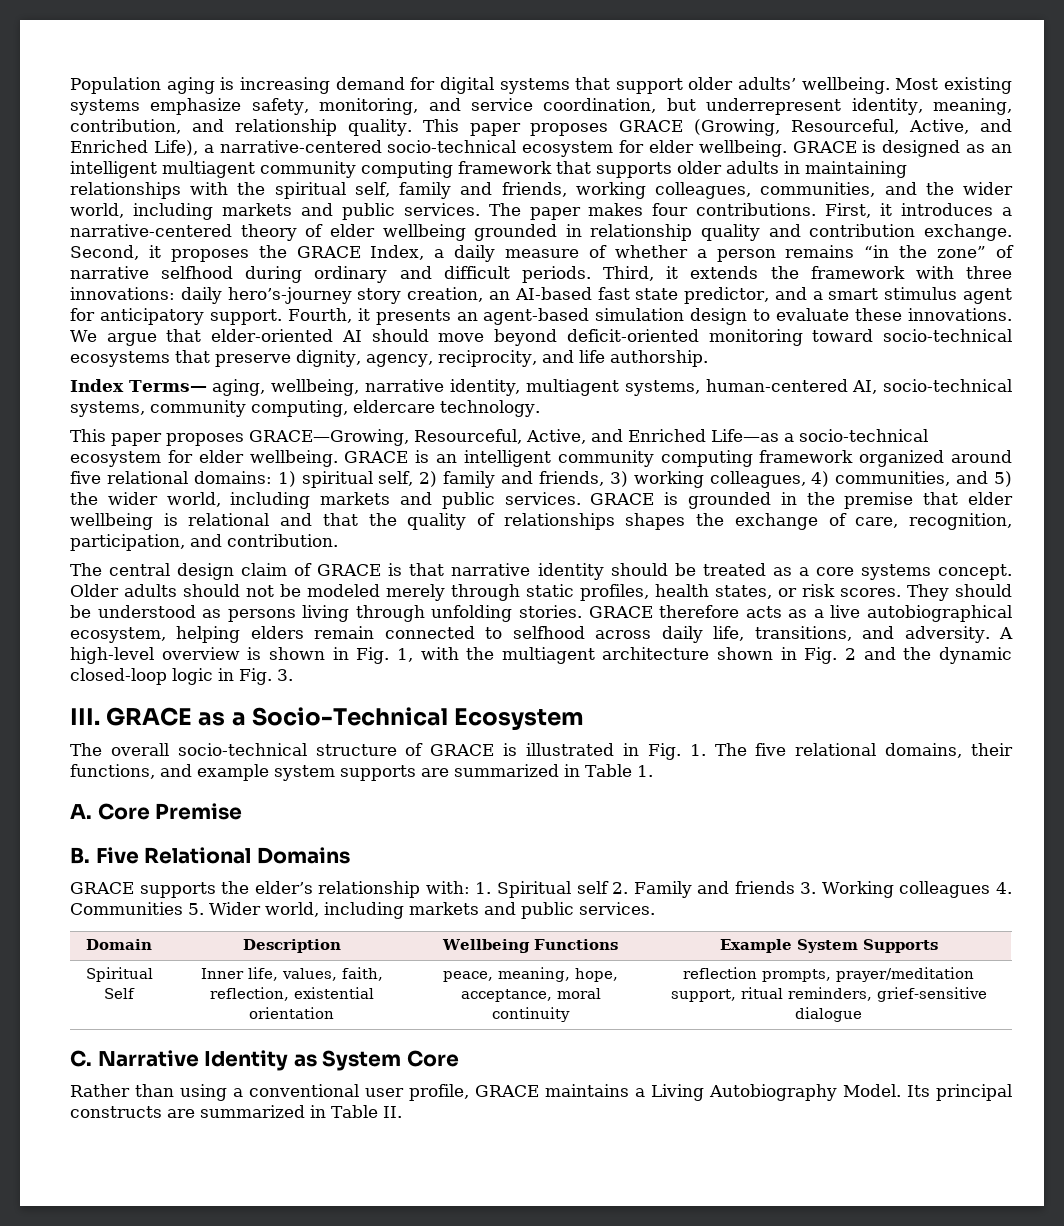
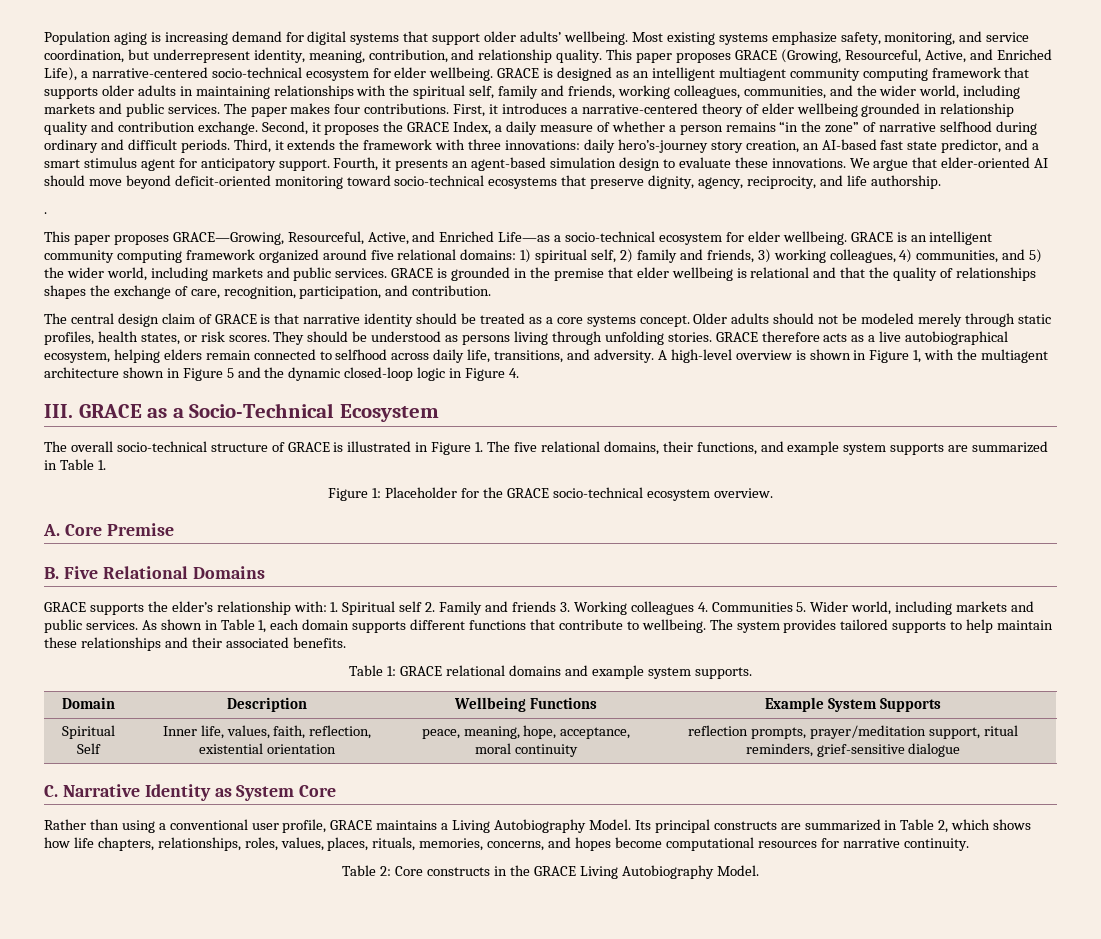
- Index Terms— aging, wellbeing, narrative identity, multiagent systems, human-centered AI, socio-technical systems, community computing, eldercare technology.
+ .
- A high-level overview is shown in Fig. 1, with the multiagent architecture shown in Fig. 2 and the dynamic closed-loop logic in Fig. 3.
+ A high-level overview is shown in Figure 1, with the multiagent architecture shown in Figure 5 and the dynamic closed-loop logic in Figure 4.
- The overall socio-technical structure of GRACE is illustrated in Fig. 1. The five relational domains, their functions, and example system supports are summarized in Table 1.
+ The overall socio-technical structure of GRACE is illustrated in Figure 1. The five relational domains, their functions, and example system supports are summarized in Table 1.
+ Figure 1: Placeholder for the GRACE socio-technical ecosystem overview.
+ As shown in Table 1, each domain supports different functions that contribute to wellbeing. The system provides tailored supports to help maintain these relationships and their associated benefits.
+ Table 1: GRACE relational domains and example system supports.
- Its principal constructs are summarized in Table II.
+ Its principal constructs are summarized in Table 2, which shows how life chapters, relationships, roles, values, places, rituals, memories, concerns, and hopes become computational resources for narrative continuity.
+ Table 2: Core constructs in the GRACE Living Autobiography Model.

